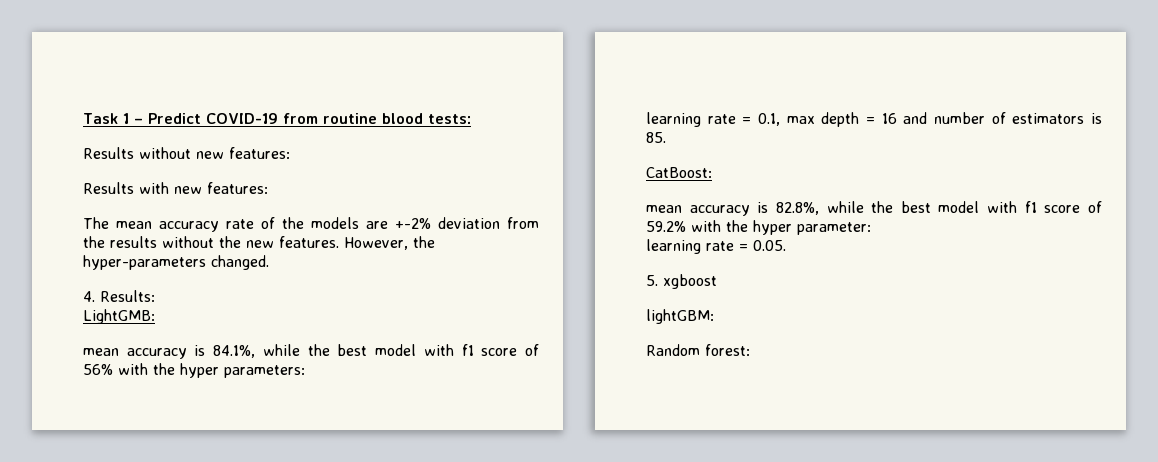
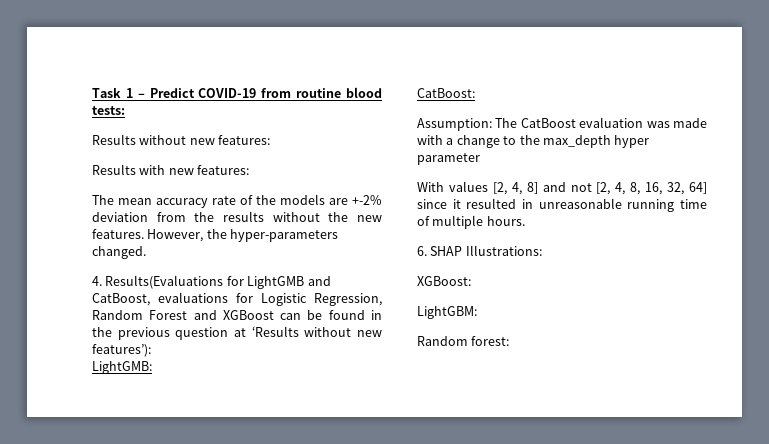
- 4. Results:
+ 4. Results(Evaluations for LightGMB and CatBoost, evaluations for Logistic Regression, Random Forest and XGBoost can be found in the previous question at ‘Results without new features’):
  LightGMB:
- mean accuracy is 84.1%, while the best model with f1 score of 56% with the hyper parameters:
- learning rate = 0.1, max depth = 16 and number of estimators is 85.
  CatBoost:
- mean accuracy is 82.8%, while the best model with f1 score of 59.2% with the hyper parameter:
- learning rate = 0.05.
- 5. xgboost
- lightGBM:
+ Assumption: The CatBoost evaluation was made with a change to the max_depth hyper parameter
+ With values [2, 4, 8] and not [2, 4, 8, 16, 32, 64] since it resulted in unreasonable running time of multiple hours.
+ 6. SHAP Illustrations:
+ XGBoost:
+ LightGBM:

